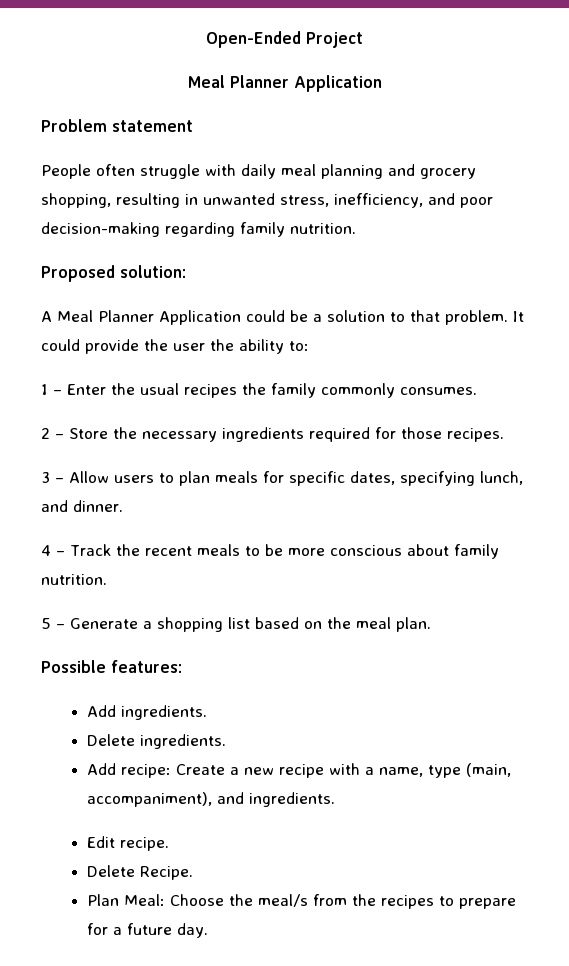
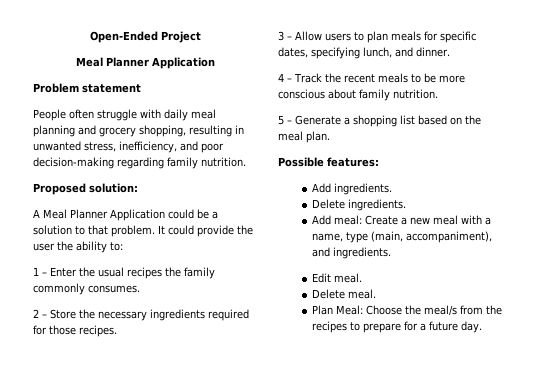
- Add recipe: Create a new recipe with a name, type (main, accompaniment), and ingredients.
+ Add meal: Create a new meal with a name, type (main, accompaniment), and ingredients.
- Edit recipe.
- Delete Recipe.
+ Edit meal.
+ Delete meal.

